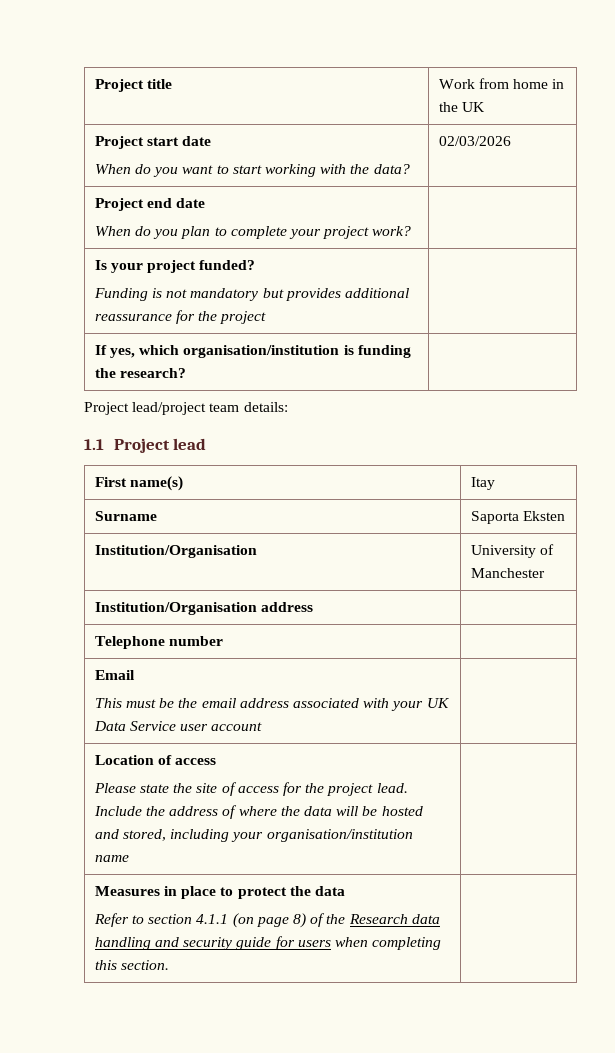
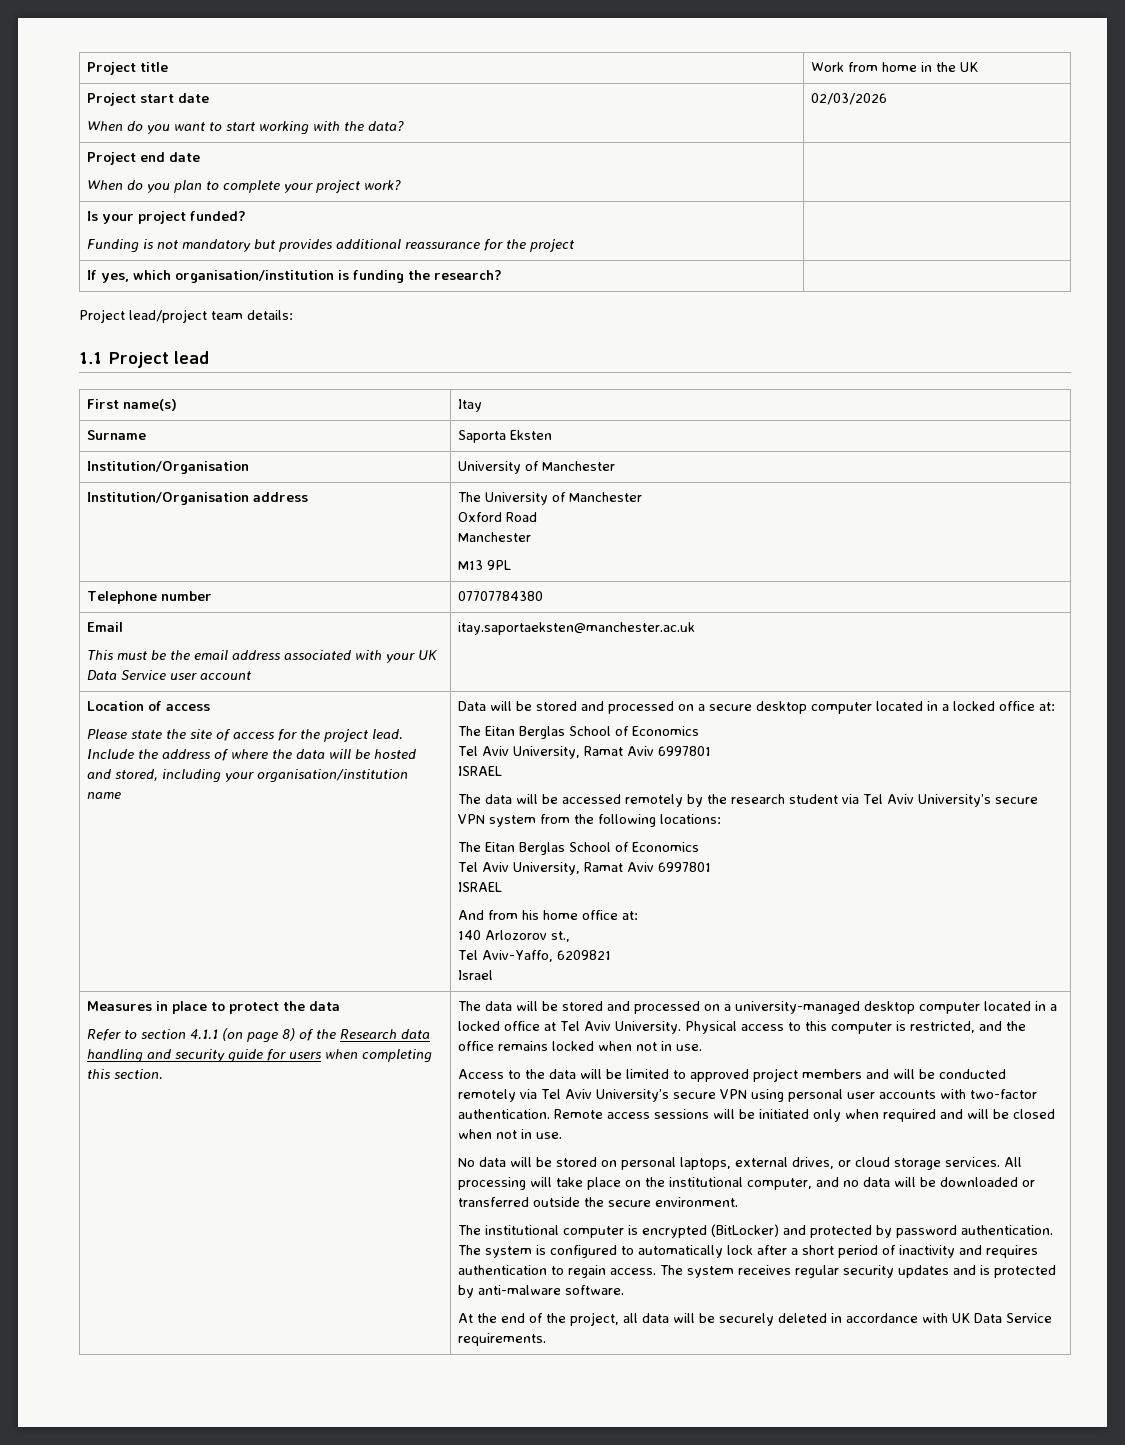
- Institution/Organisation address |
+ Institution/Organisation address | The University of Manchester
+ Oxford Road
+ Manchester
+ M13 9PL
- Telephone number |
+ Telephone number | 07707784380
  Email
- This must be the email address associated with your UK Data Service user account |
+ This must be the email address associated with your UK Data Service user account | itay.saportaeksten@manchester.ac.uk
+ Data will be stored and processed on a secure desktop computer located in a locked office at:
+ The Eitan Berglas School of Economics
+ Tel Aviv University, Ramat Aviv 6997801
+ ISRAEL
+ The data will be accessed remotely by the research student via Tel Aviv University’s secure VPN system from the following locations:
+ The Eitan Berglas School of Economics
+ Tel Aviv University, Ramat Aviv 6997801
+ ISRAEL
+ And from his home office at:
+ 140 Arlozorov st.,
+ Tel Aviv-Yaffo, 6209821
+ Israel
+ The data will be stored and processed on a university-managed desktop computer located in a locked office at Tel Aviv University. Physical access to this computer is restricted, and the office remains locked when not in use.
+ Access to the data will be limited to approved project members and will be conducted remotely via Tel Aviv University’s secure VPN using personal user accounts with two-factor authentication. Remote access sessions will be initiated only when required and will be closed when not in use.
+ No data will be stored on personal laptops, external drives, or cloud storage services. All processing will take place on the institutional computer, and no data will be downloaded or transferred outside the secure environment.
+ The institutional computer is encrypted (BitLocker) and protected by password authentication. The system is configured to automatically lock after a short period of inactivity and requires authentication to regain access. The system receives regular security updates and is protected by anti-malware software.
+ At the end of the project, all data will be securely deleted in accordance with UK Data Service requirements.

